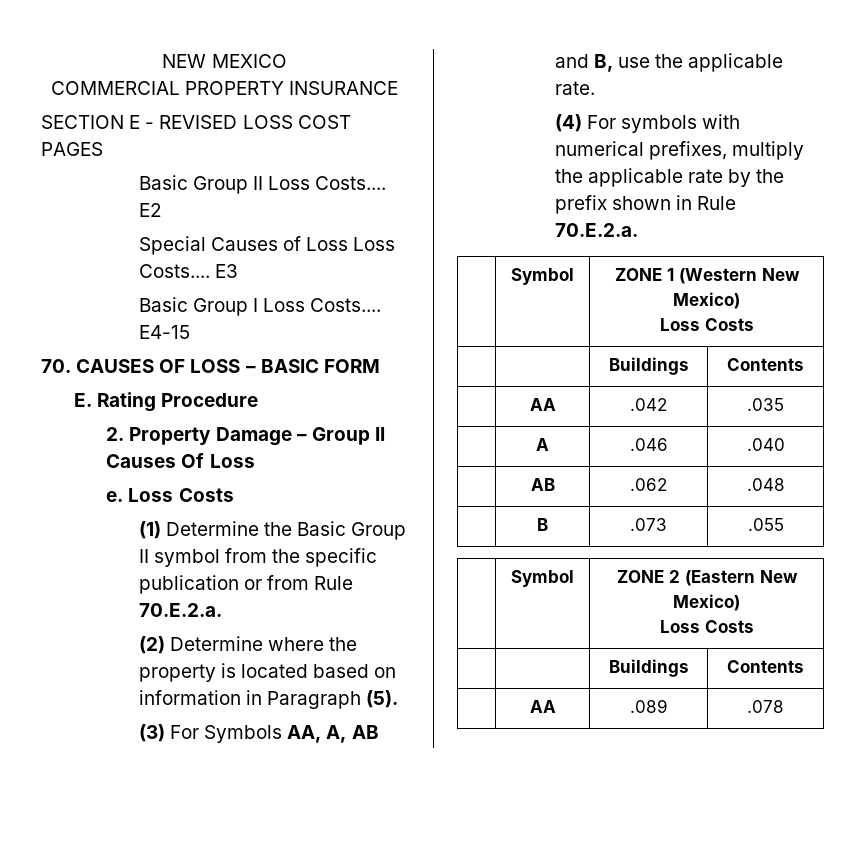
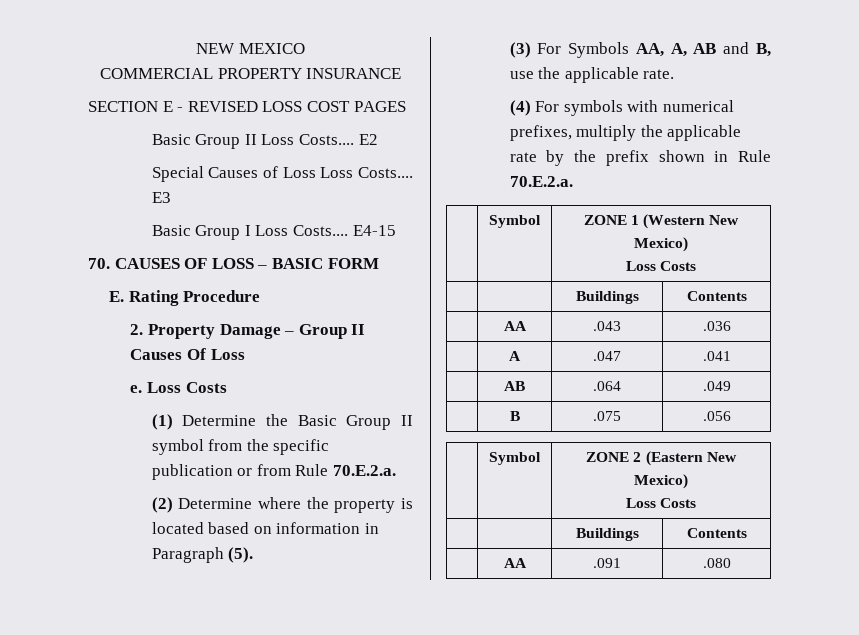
- | AA | .042 | .035
+ | AA | .043 | .036
- | A | .046 | .040
+ | A | .047 | .041
- | AB | .062 | .048
+ | AB | .064 | .049
- | B | .073 | .055
+ | B | .075 | .056
- | AA | .089 | .078
+ | AA | .091 | .080

